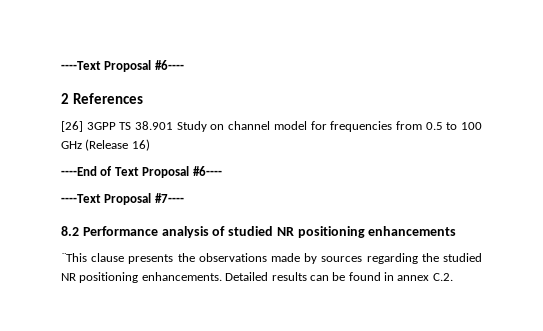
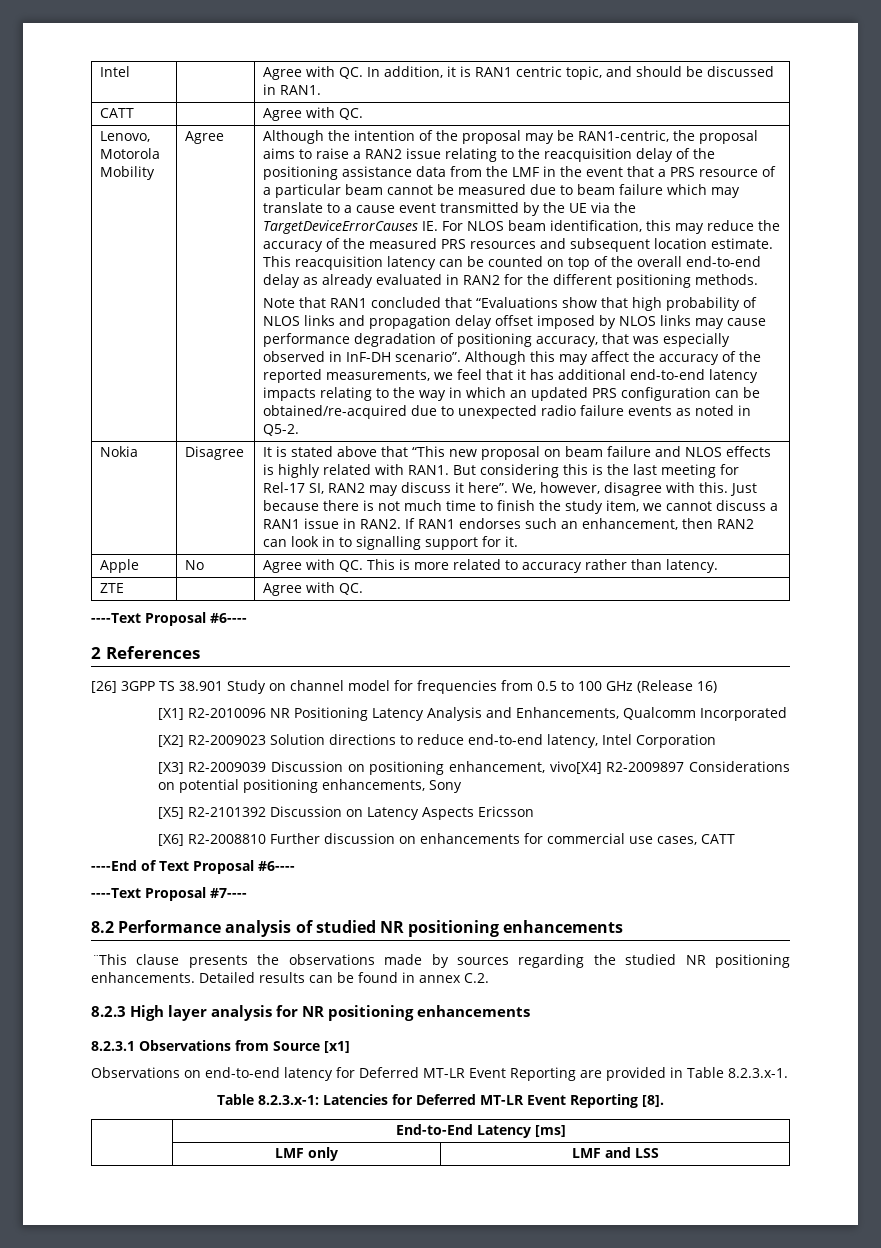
+ Intel | | Agree with QC. In addition, it is RAN1 centric topic, and should be discussed in RAN1.
+ CATT | | Agree with QC.
+ Lenovo, Motorola Mobility | Agree | Although the intention of the proposal may be RAN1-centric, the proposal aims to raise a RAN2 issue relating to the reacquisition delay of the positioning assistance data from the LMF in the event that a PRS resource of a particular beam cannot be measured due to beam failure which may translate to a cause event transmitted by the UE via the TargetDeviceErrorCauses IE. For NLOS beam identification, this may reduce the accuracy of the measured PRS resources and subsequent location estimate. This reacquisition latency can be counted on top of the overall end-to-end delay as already evaluated in RAN2 for the different positioning methods.
+ Note that RAN1 concluded that “Evaluations show that high probability of NLOS links and propagation delay offset imposed by NLOS links may cause performance degradation of positioning accuracy, that was especially observed in InF-DH scenario”. Although this may affect the accuracy of the reported measurements, we feel that it has additional end-to-end latency impacts relating to the way in which an updated PRS configuration can be obtained/re-acquired due to unexpected radio failure events as noted in Q5-2.
+ Nokia | Disagree | It is stated above that “This new proposal on beam failure and NLOS effects is highly related with RAN1. But considering this is the last meeting for Rel-17 SI, RAN2 may discuss it here”. We, however, disagree with this. Just because there is not much time to finish the study item, we cannot discuss a RAN1 issue in RAN2. If RAN1 endorses such an enhancement, then RAN2 can look in to signalling support for it.
+ Apple | No | Agree with QC. This is more related to accuracy rather than latency.
+ ZTE | | Agree with QC.
+ [X1] R2-2010096 NR Positioning Latency Analysis and Enhancements, Qualcomm Incorporated
+ [X2] R2-2009023 Solution directions to reduce end-to-end latency, Intel Corporation
+ [X3] R2-2009039 Discussion on positioning enhancement, vivo[X4] R2-2009897 Considerations on potential positioning enhancements, Sony
+ [X5] R2-2101392 Discussion on Latency Aspects Ericsson
+ [X6] R2-2008810 Further discussion on enhancements for commercial use cases, CATT
+ 8.2.3 High layer analysis for NR positioning enhancements
+ 8.2.3.1 Observations from Source [x1]
+ Observations on end-to-end latency for Deferred MT-LR Event Reporting are provided in Table 8.2.3.x-1.
+ Table 8.2.3.x-1: Latencies for Deferred MT-LR Event Reporting [8].
+ | End-to-End Latency [ms]
+ | LMF only | LMF and LSS

